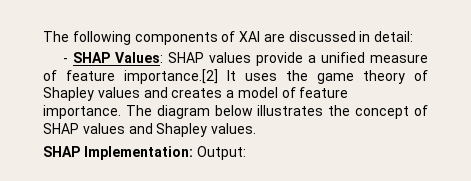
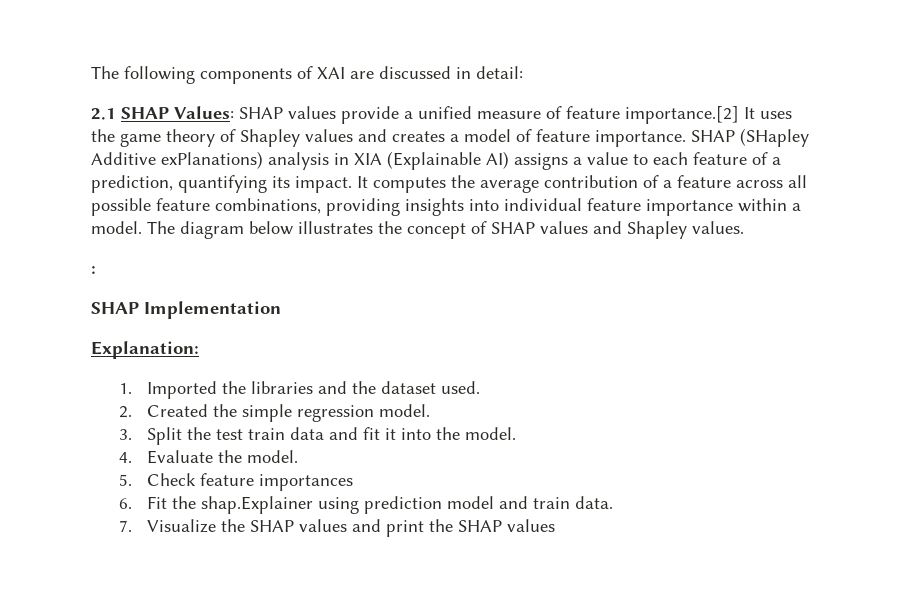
- - SHAP Values: SHAP values provide a unified measure of feature importance.[2] It uses the game theory of Shapley values and creates a model of feature importance.
+ 2.1 SHAP Values: SHAP values provide a unified measure of feature importance.[2] It uses the game theory of Shapley values and creates a model of feature importance.
+ SHAP (SHapley Additive exPlanations) analysis in XIA (Explainable AI) assigns a value to each feature of a prediction, quantifying its impact. It computes the average contribution of a feature across all possible feature combinations, providing insights into individual feature importance within a model.
- SHAP Implementation: Output:
+ :
+ SHAP Implementation
+ Explanation:
+ 1. Imported the libraries and the dataset used.
+ 2. Created the simple regression model.
+ 3. Split the test train data and fit it into the model.
+ 4. Evaluate the model.
+ 5. Check feature importances
+ 6. Fit the shap.Explainer using prediction model and train data.
+ 7. Visualize the SHAP values and print the SHAP values

